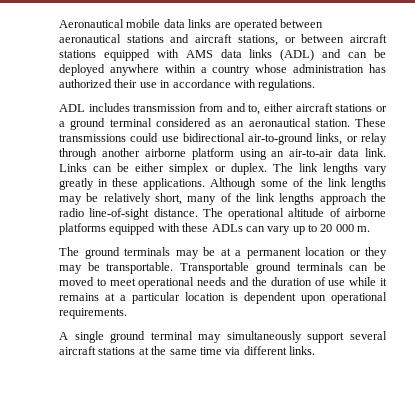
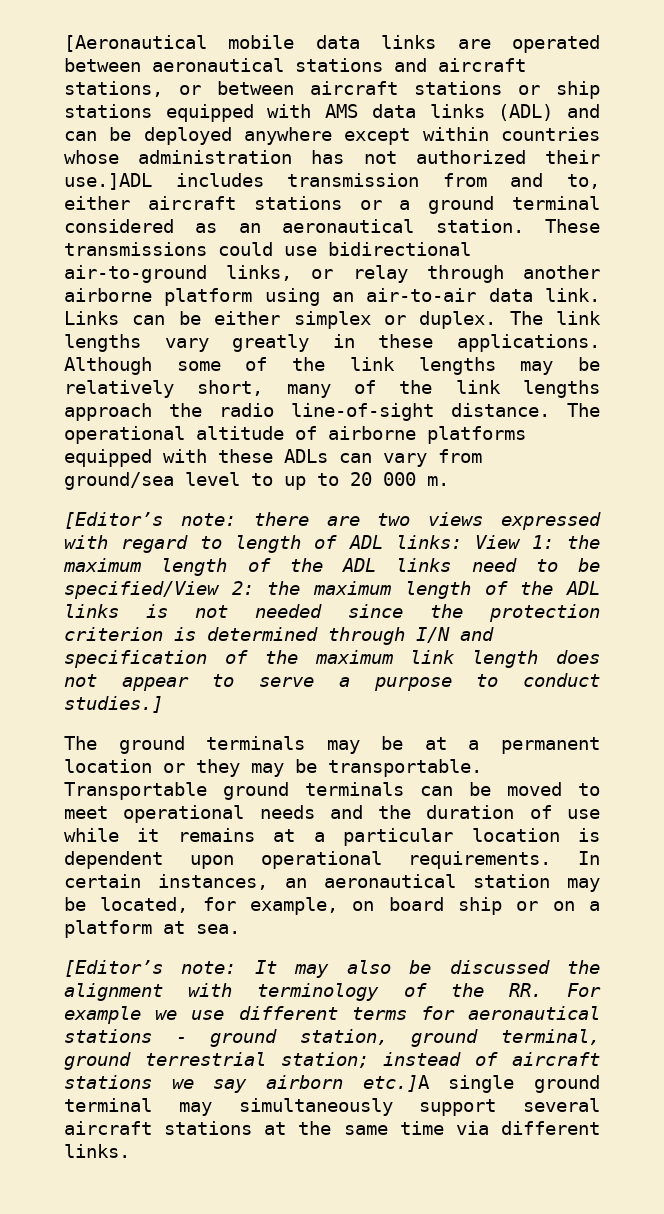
- Aeronautical mobile data links are operated between aeronautical stations and aircraft stations, or between aircraft stations equipped with AMS data links (ADL) and can be deployed anywhere within a country whose administration has authorized their use in accordance with regulations.
- ADL includes transmission from and to, either aircraft stations or a ground terminal considered as an aeronautical station.
+ [Aeronautical mobile data links are operated between aeronautical stations and aircraft stations, or between aircraft stations or ship stations equipped with AMS data links (ADL) and can be deployed anywhere except within countries whose administration has not authorized their use.]ADL includes transmission from and to, either aircraft stations or a ground terminal considered as an aeronautical station.
- The operational altitude of airborne platforms equipped with these ADLs can vary up to 20 000 m.
+ The operational altitude of airborne platforms equipped with these ADLs can vary from ground/sea level to up to 20 000 m.
+ [Editor’s note: there are two views expressed with regard to length of ADL links: View 1: the maximum length of the ADL links need to be specified/View 2: the maximum length of the ADL links is not needed since the protection criterion is determined through I/N and specification of the maximum link length does not appear to serve a purpose to conduct studies.]
- Transportable ground terminals can be moved to meet operational needs and the duration of use while it remains at a particular location is dependent upon operational requirements.
- A single ground terminal may simultaneously support several aircraft stations at the same time via different links.
+ Transportable ground terminals can be moved to meet operational needs and the duration of use while it remains at a particular location is dependent upon operational requirements. In certain instances, an aeronautical station may be located, for example, on board ship or on a platform at sea.
+ [Editor’s note: It may also be discussed the alignment with terminology of the RR. For example we use different terms for aeronautical stations - ground station, ground terminal, ground terrestrial station; instead of aircraft stations we say airborn etc.]A single ground terminal may simultaneously support several aircraft stations at the same time via different links.

